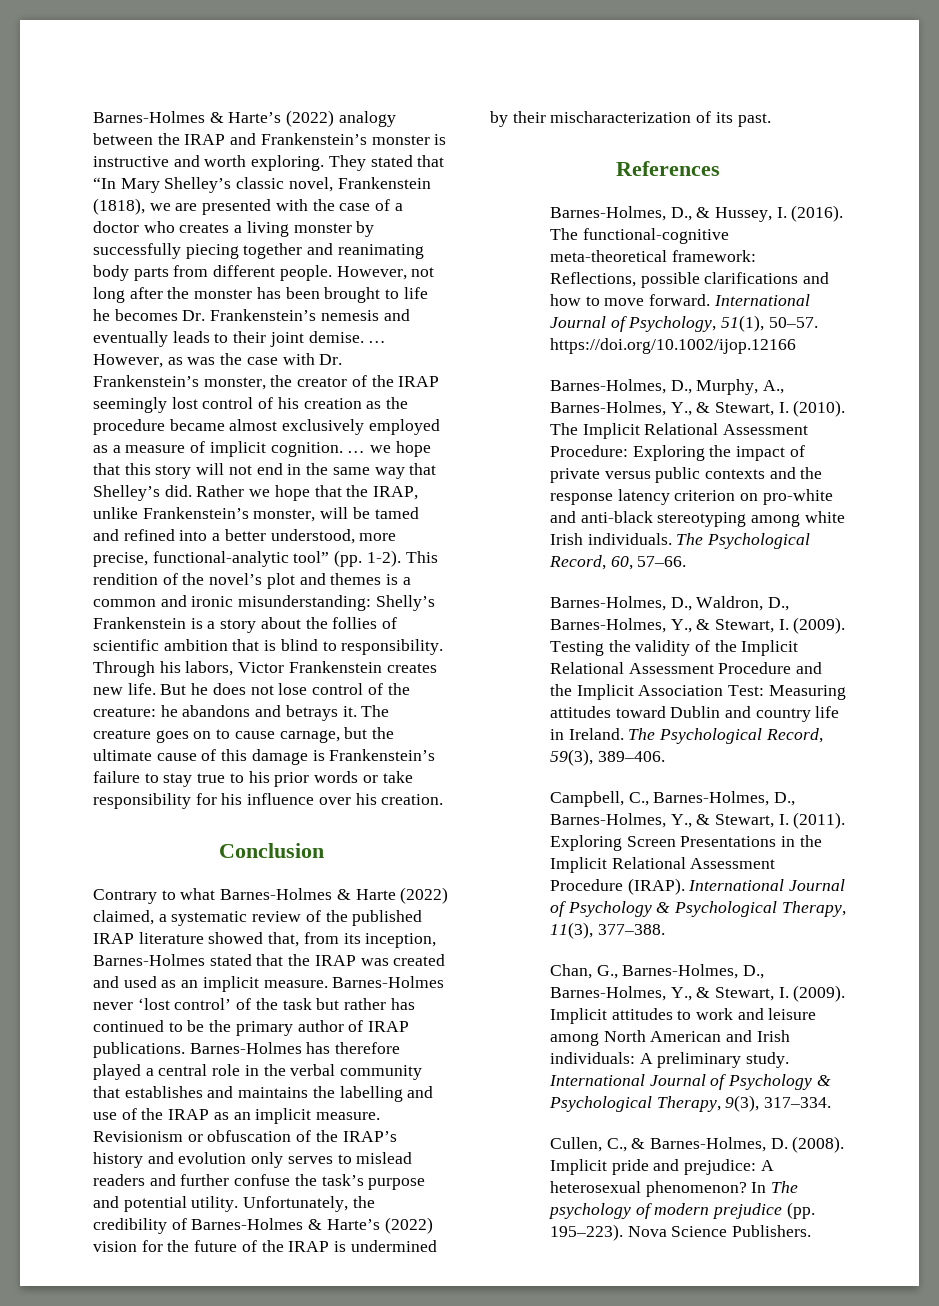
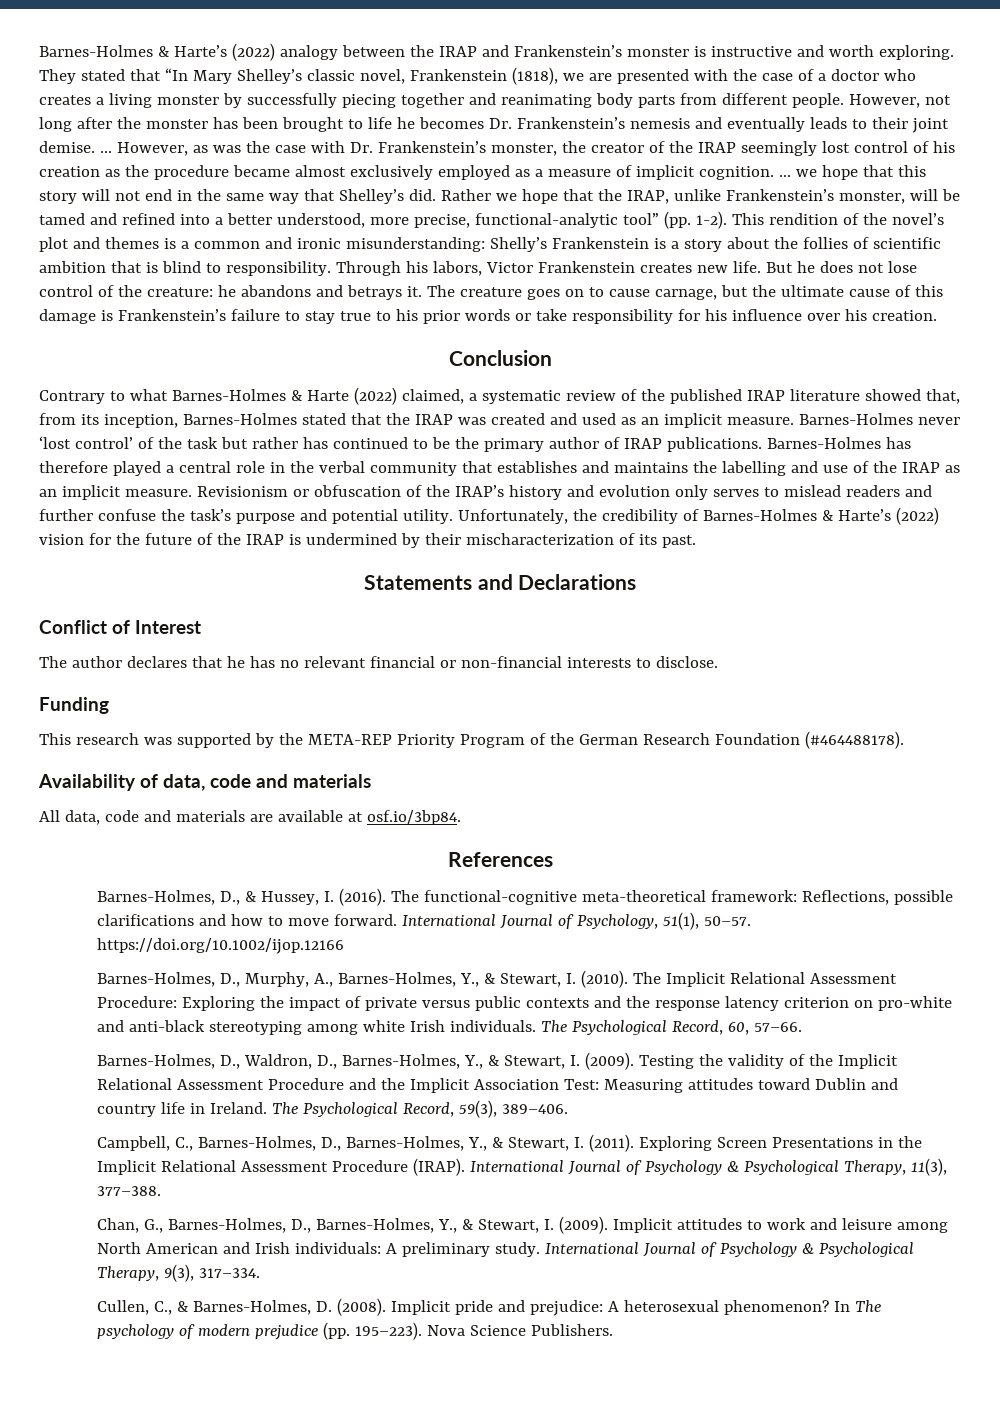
+ Statements and Declarations
+ Conflict of Interest
+ The author declares that he has no relevant financial or non-financial interests to disclose.
+ Funding
+ This research was supported by the META-REP Priority Program of the German Research Foundation (#464488178).
+ Availability of data, code and materials
+ All data, code and materials are available at osf.io/3bp84.

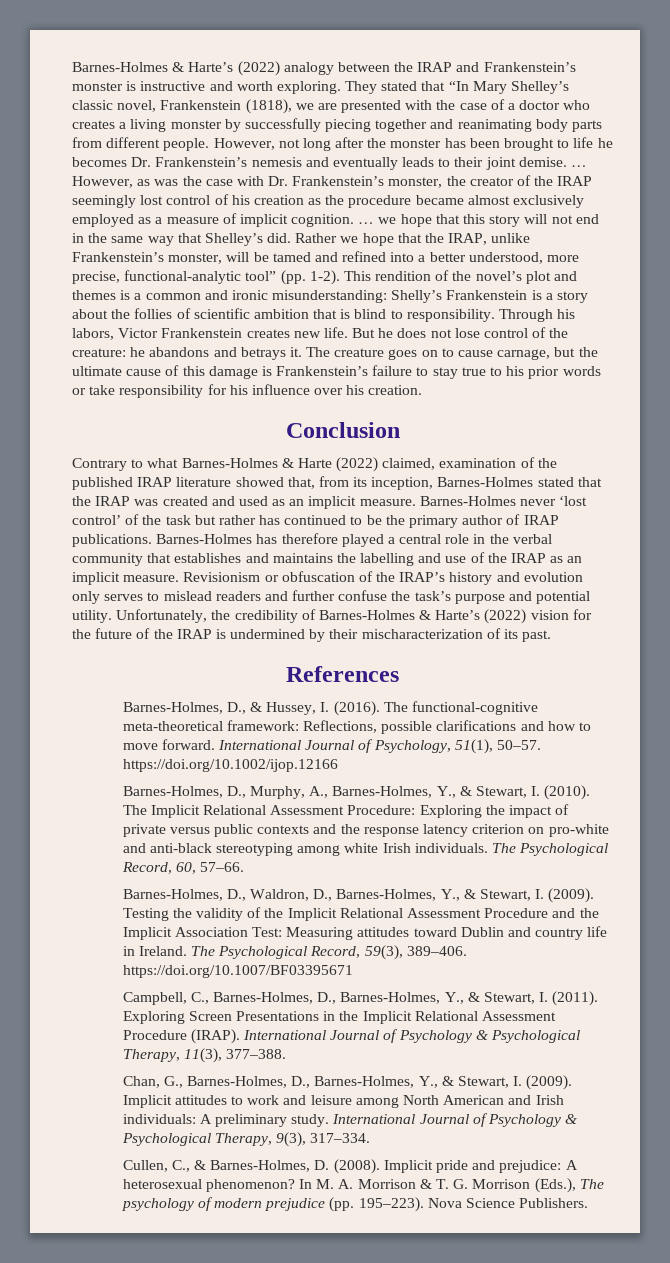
- Contrary to what Barnes-Holmes & Harte (2022) claimed, a systematic review of the published IRAP literature showed that, from its inception, Barnes-Holmes stated that the IRAP was created and used as an implicit measure.
+ Contrary to what Barnes-Holmes & Harte (2022) claimed, examination of the published IRAP literature showed that, from its inception, Barnes-Holmes stated that the IRAP was created and used as an implicit measure.
- Statements and Declarations
- Conflict of Interest
- The author declares that he has no relevant financial or non-financial interests to disclose.
- Funding
- This research was supported by the META-REP Priority Program of the German Research Foundation (#464488178).
- Availability of data, code and materials
- All data, code and materials are available at osf.io/3bp84.
- The Psychological Record, 59(3), 389–406.
+ The Psychological Record, 59(3), 389–406. https://doi.org/10.1007/BF03395671
- In The psychology of modern prejudice (pp. 195–223).
+ In M. A. Morrison & T. G. Morrison (Eds.), The psychology of modern prejudice (pp. 195–223).

